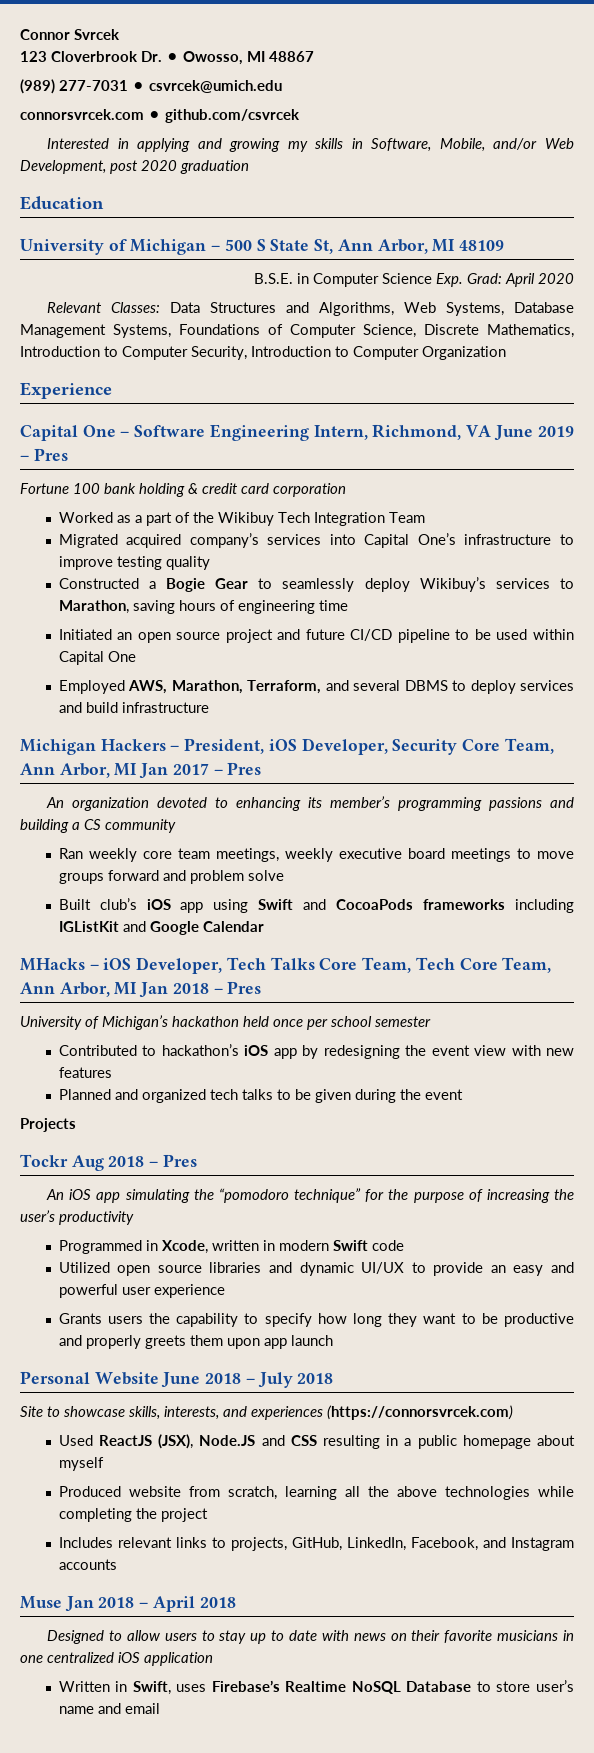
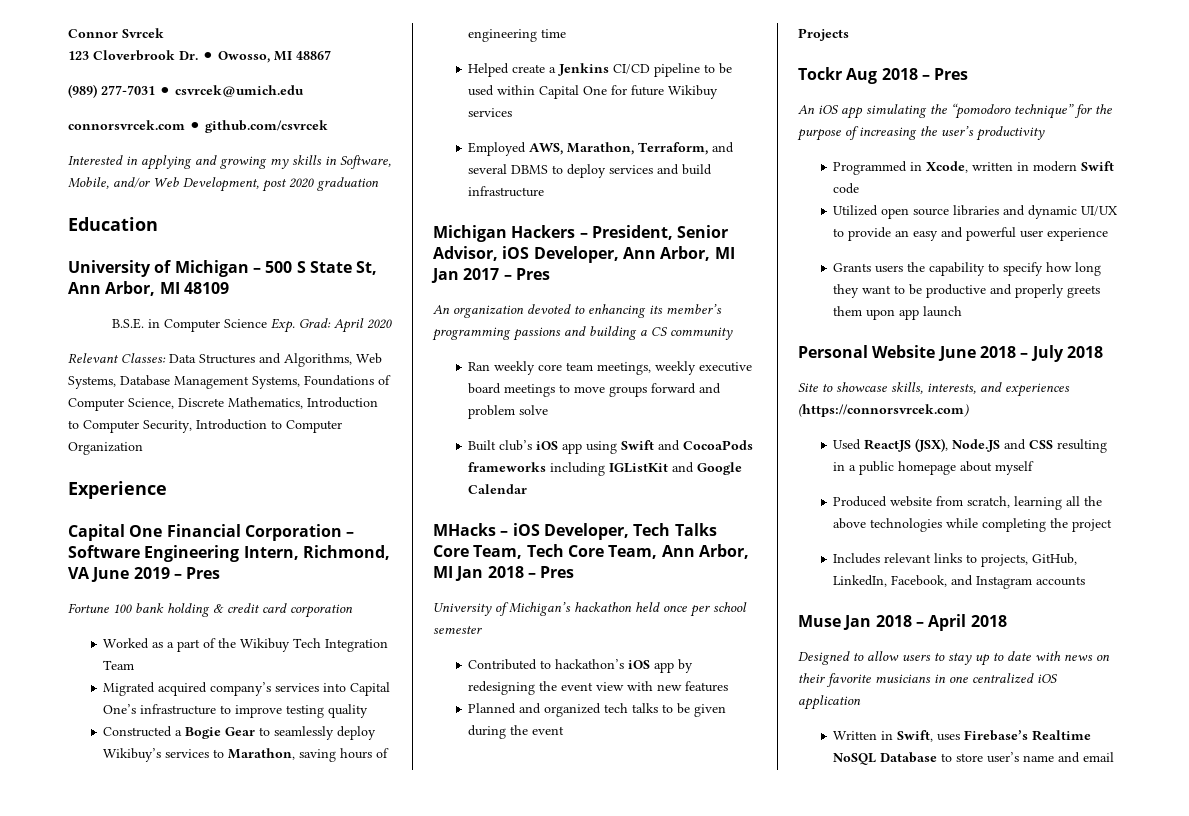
- Capital One – Software Engineering Intern, Richmond, VA June 2019 – Pres
+ Capital One Financial Corporation – Software Engineering Intern, Richmond, VA June 2019 – Pres
- Initiated an open source project and future CI/CD pipeline to be used within Capital One
+ Helped create a Jenkins CI/CD pipeline to be used within Capital One for future Wikibuy services
- Michigan Hackers – President, iOS Developer, Security Core Team, Ann Arbor, MI Jan 2017 – Pres
+ Michigan Hackers – President, Senior Advisor, iOS Developer, Ann Arbor, MI Jan 2017 – Pres

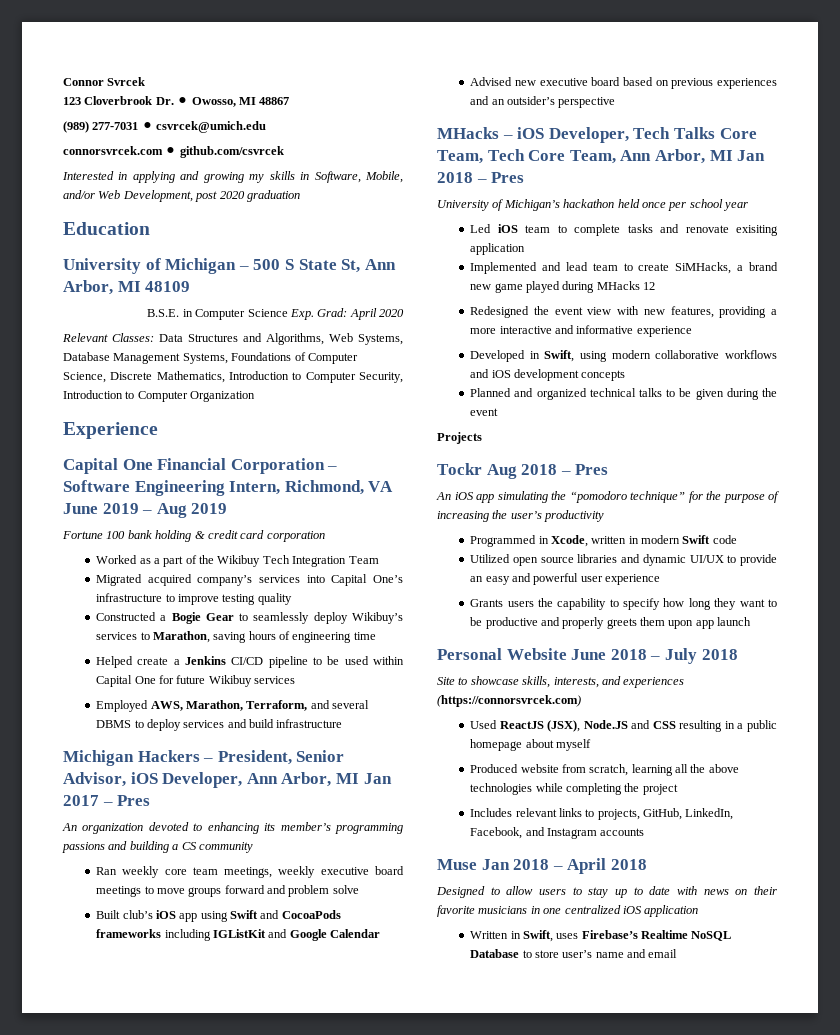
- Capital One Financial Corporation – Software Engineering Intern, Richmond, VA June 2019 – Pres
+ Capital One Financial Corporation – Software Engineering Intern, Richmond, VA June 2019 – Aug 2019
+ Advised new executive board based on previous experiences and an outsider’s perspective
- University of Michigan’s hackathon held once per school semester
- Contributed to hackathon’s iOS app by redesigning the event view with new features
+ University of Michigan’s hackathon held once per school year
+ Led iOS team to complete tasks and renovate exisiting application
+ Implemented and lead team to create SiMHacks, a brand new game played during MHacks 12
+ Redesigned the event view with new features, providing a more interactive and informative experience
+ Developed in Swift, using modern collaborative workflows and iOS development concepts
- Planned and organized tech talks to be given during the event
+ Planned and organized technical talks to be given during the event

